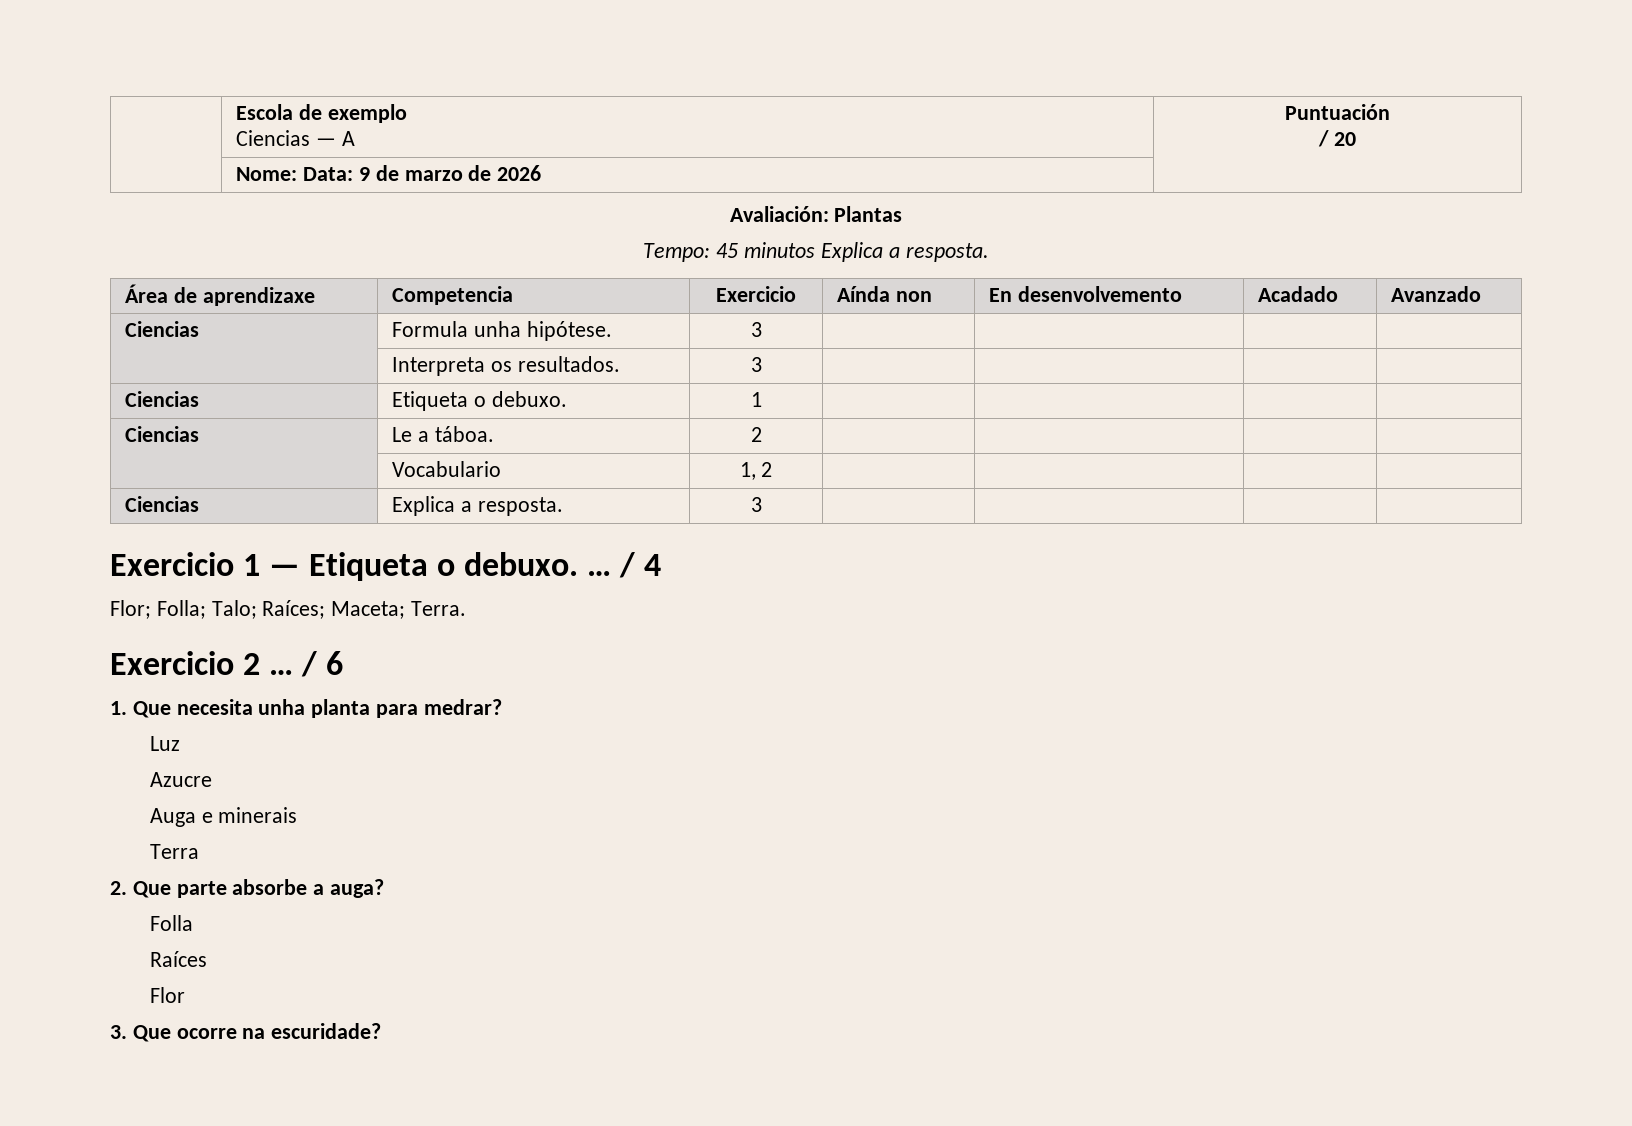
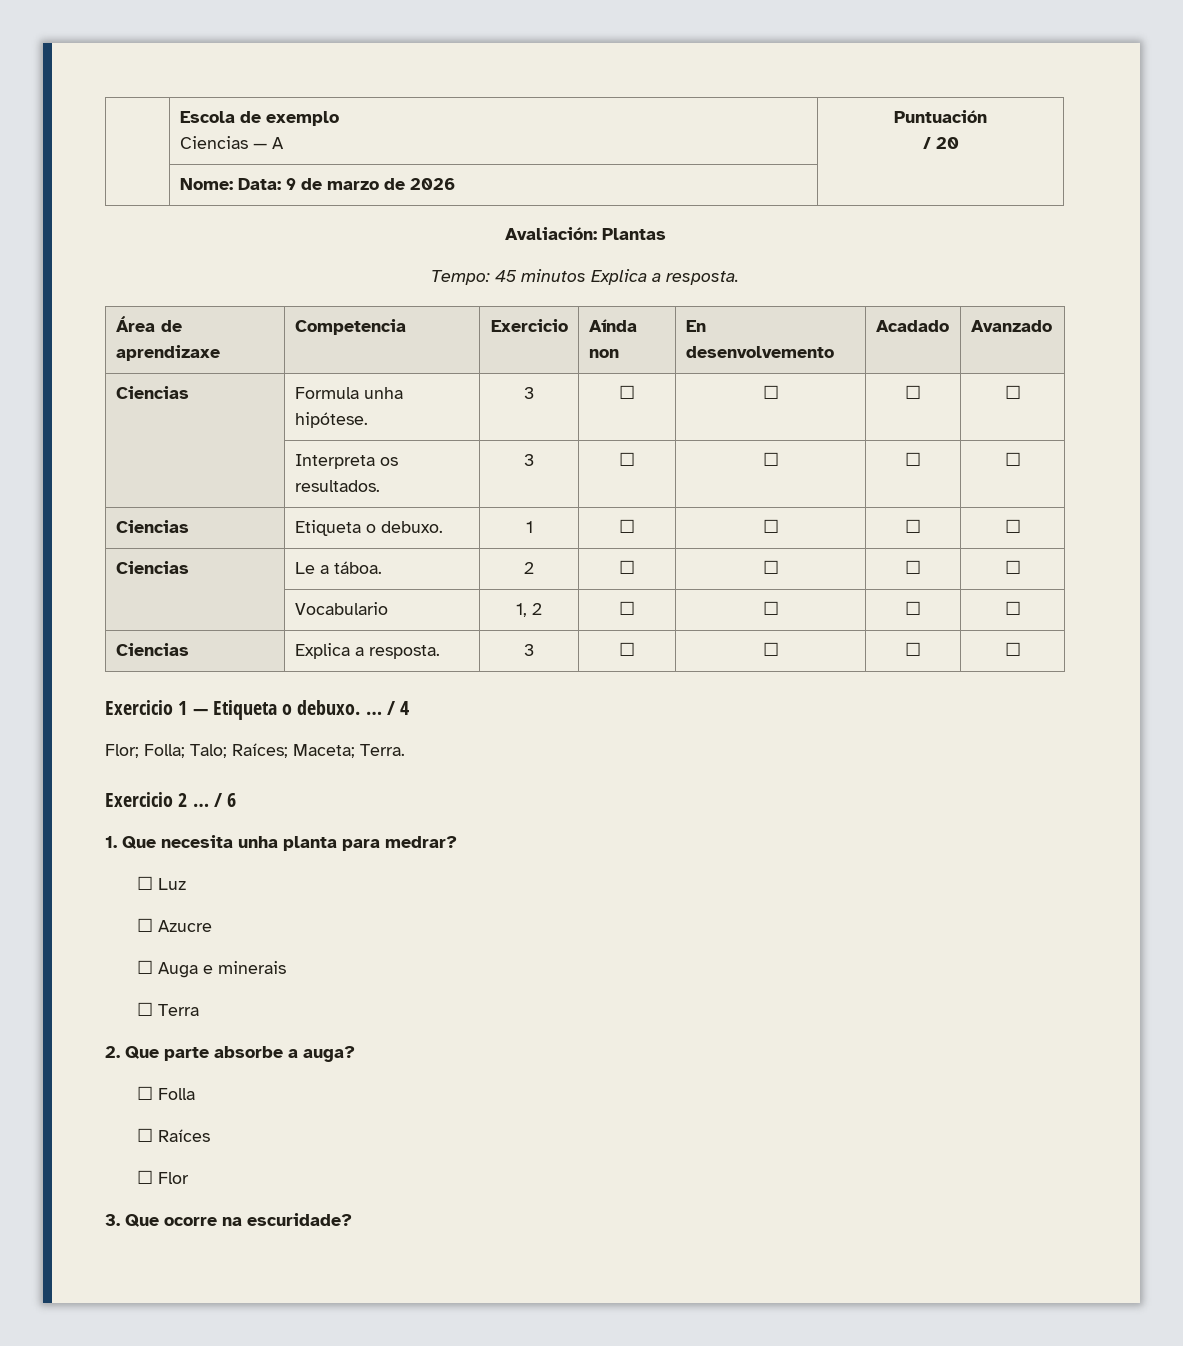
- Ciencias | Formula unha hipótese. | 3 | | | |
+ Ciencias | Formula unha hipótese. | 3 | ☐ | ☐ | ☐ | ☐
- | Interpreta os resultados. | 3 | | | |
+ | Interpreta os resultados. | 3 | ☐ | ☐ | ☐ | ☐
- Ciencias | Etiqueta o debuxo. | 1 | | | |
+ Ciencias | Etiqueta o debuxo. | 1 | ☐ | ☐ | ☐ | ☐
- Ciencias | Le a táboa. | 2 | | | |
+ Ciencias | Le a táboa. | 2 | ☐ | ☐ | ☐ | ☐
- | Vocabulario | 1, 2 | | | |
+ | Vocabulario | 1, 2 | ☐ | ☐ | ☐ | ☐
- Ciencias | Explica a resposta. | 3 | | | |
+ Ciencias | Explica a resposta. | 3 | ☐ | ☐ | ☐ | ☐
- Luz
+ ☐ Luz
- Azucre
+ ☐ Azucre
- Auga e minerais
+ ☐ Auga e minerais
- Terra
+ ☐ Terra
- Folla
+ ☐ Folla
- Raíces
+ ☐ Raíces
- Flor
+ ☐ Flor

